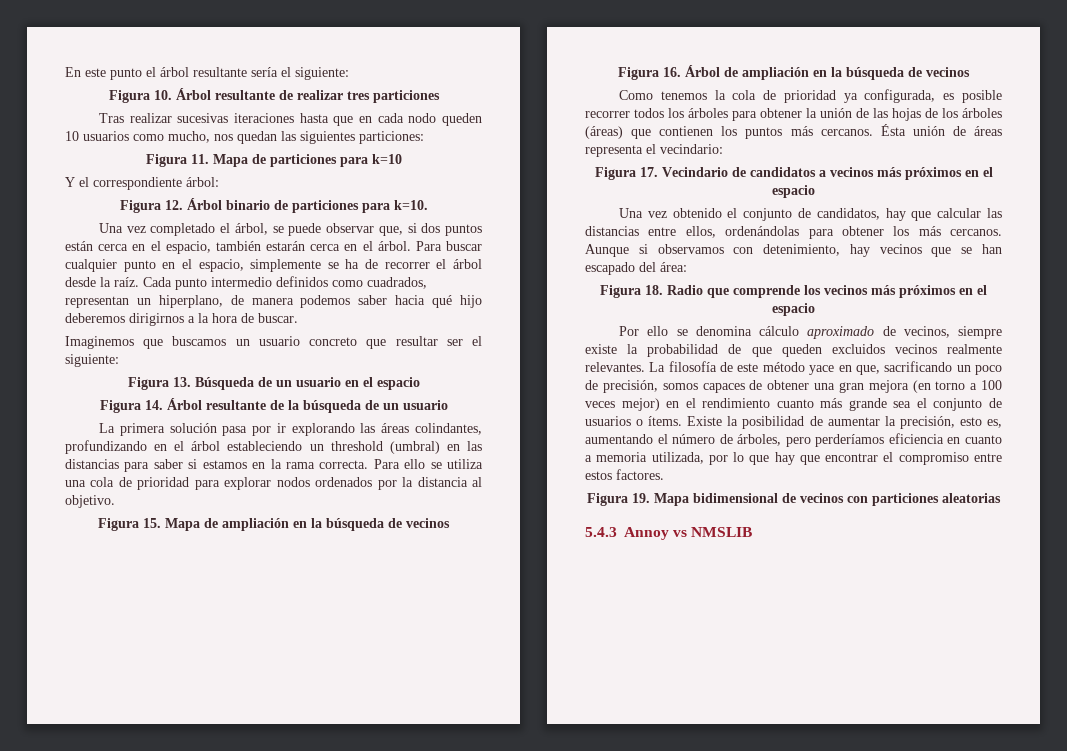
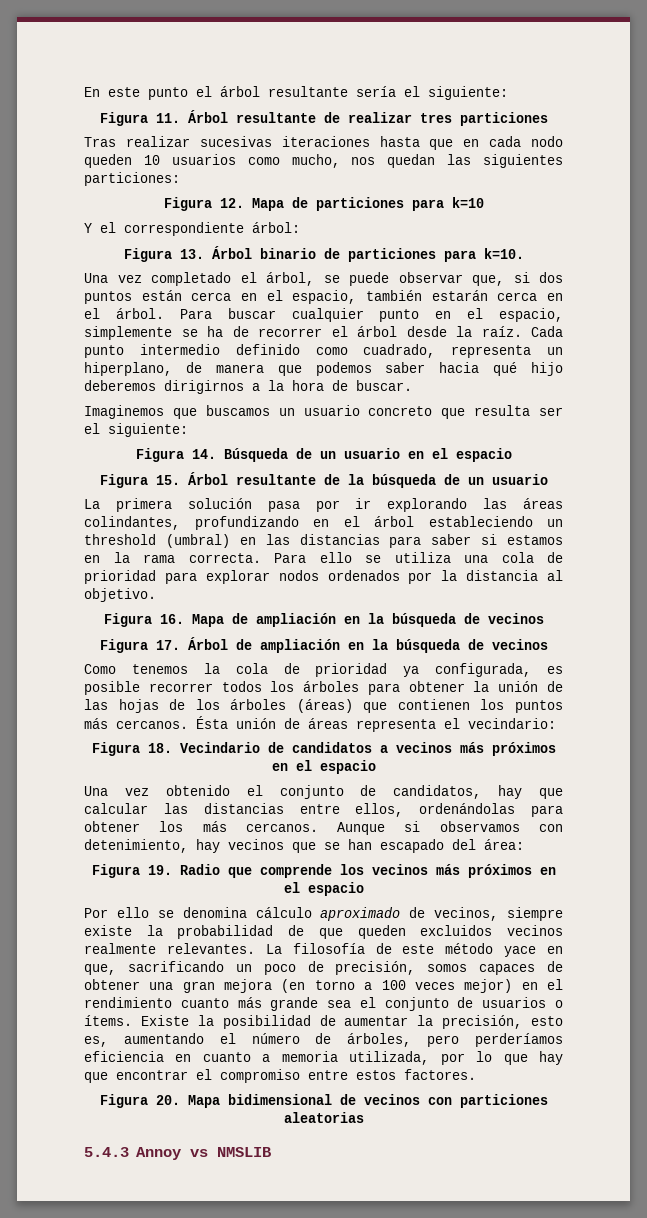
- Figura 10. Árbol resultante de realizar tres particiones
+ Figura 11. Árbol resultante de realizar tres particiones
- Figura 11. Mapa de particiones para k=10
+ Figura 12. Mapa de particiones para k=10
- Figura 12. Árbol binario de particiones para k=10.
+ Figura 13. Árbol binario de particiones para k=10.
- Cada punto intermedio definidos como cuadrados, representan un hiperplano, de manera podemos saber hacia qué hijo deberemos dirigirnos a la hora de buscar.
+ Cada punto intermedio definido como cuadrado, representa un hiperplano, de manera que podemos saber hacia qué hijo deberemos dirigirnos a la hora de buscar.
- Imaginemos que buscamos un usuario concreto que resultar ser el siguiente:
+ Imaginemos que buscamos un usuario concreto que resulta ser el siguiente:
- Figura 13. Búsqueda de un usuario en el espacio
+ Figura 14. Búsqueda de un usuario en el espacio
- Figura 14. Árbol resultante de la búsqueda de un usuario
+ Figura 15. Árbol resultante de la búsqueda de un usuario
- Figura 15. Mapa de ampliación en la búsqueda de vecinos
+ Figura 16. Mapa de ampliación en la búsqueda de vecinos
- Figura 16. Árbol de ampliación en la búsqueda de vecinos
+ Figura 17. Árbol de ampliación en la búsqueda de vecinos
- Figura 17. Vecindario de candidatos a vecinos más próximos en el espacio
+ Figura 18. Vecindario de candidatos a vecinos más próximos en el espacio
- Figura 18. Radio que comprende los vecinos más próximos en el espacio
+ Figura 19. Radio que comprende los vecinos más próximos en el espacio
- Figura 19. Mapa bidimensional de vecinos con particiones aleatorias
+ Figura 20. Mapa bidimensional de vecinos con particiones aleatorias

